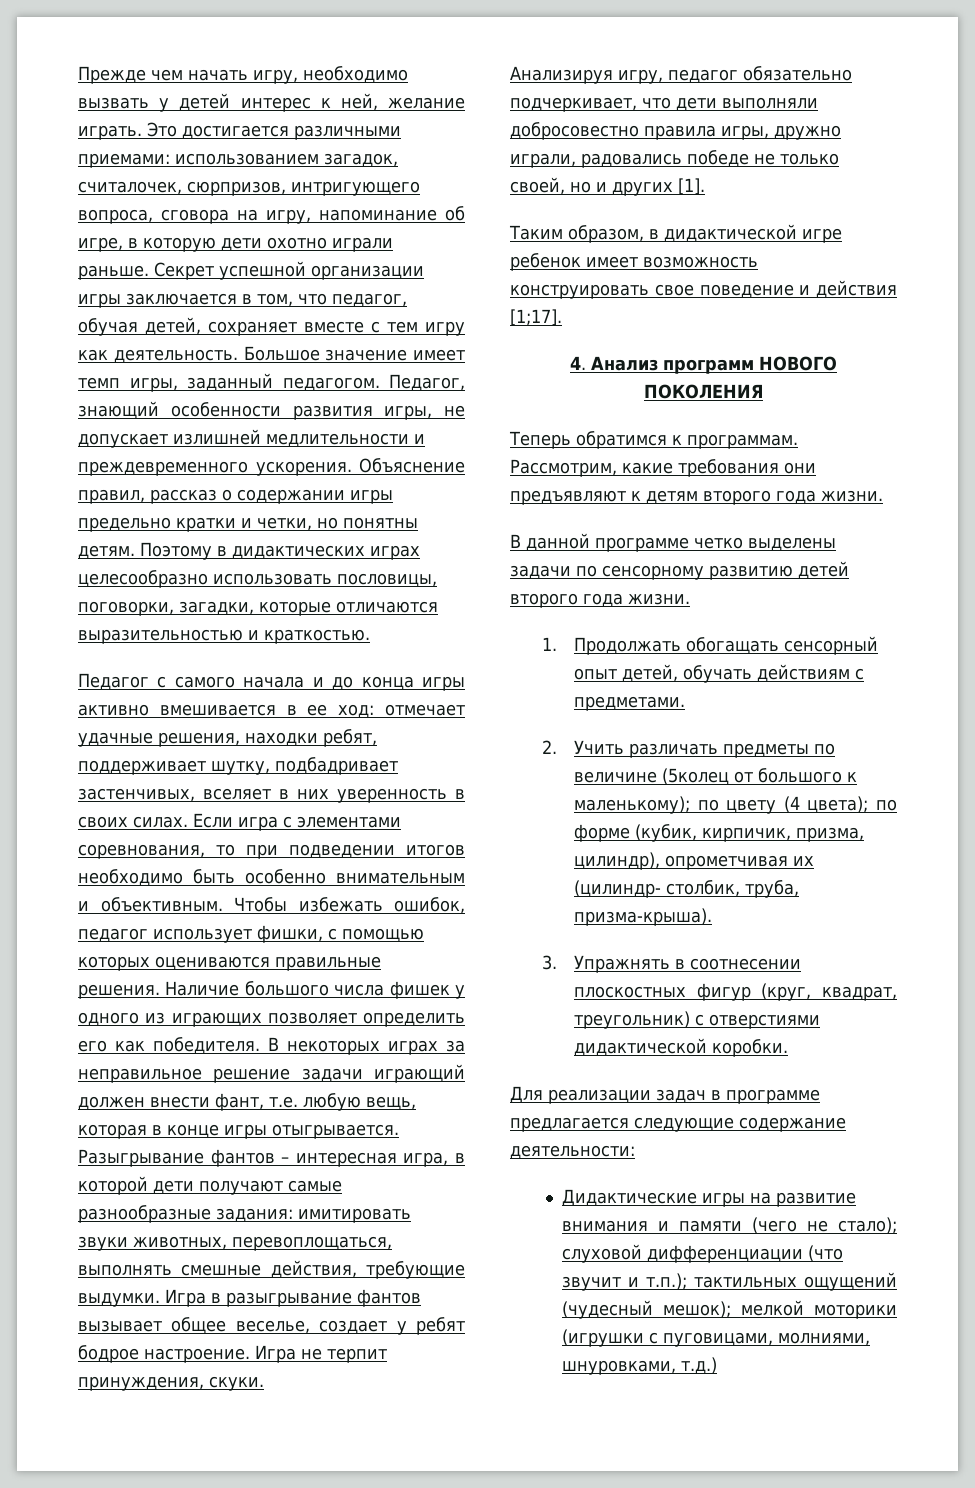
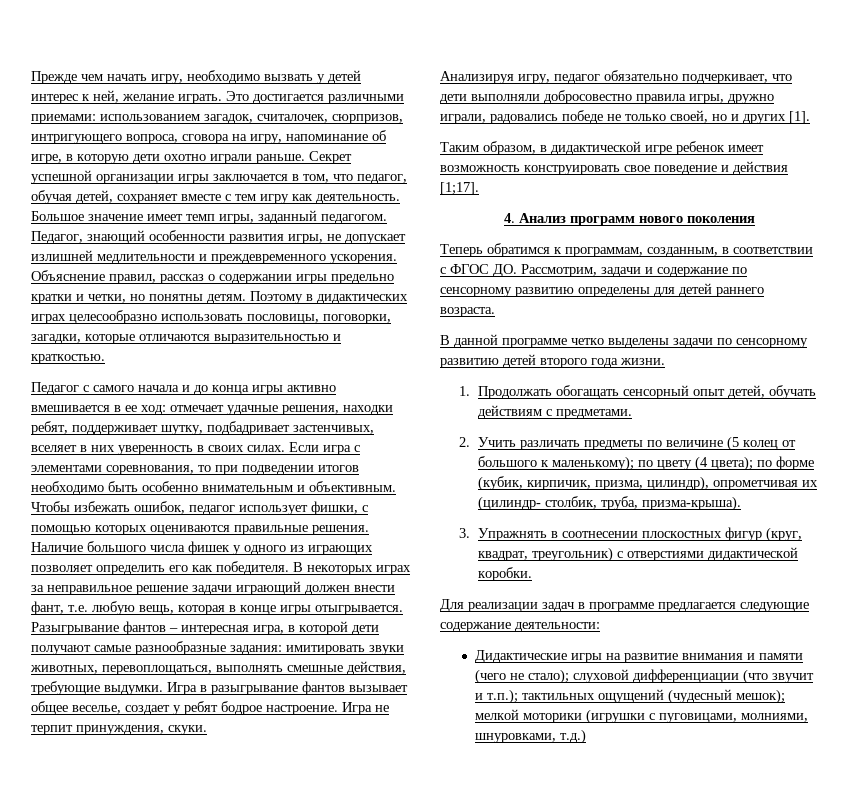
- 4. Анализ программ НОВОГО ПОКОЛЕНИЯ
+ 4. Анализ программ нового поколения
- Теперь обратимся к программам. Рассмотрим, какие требования они предъявляют к детям второго года жизни.
+ Теперь обратимся к программам, созданным, в соответствии с ФГОС ДО. Рассмотрим, задачи и содержание по сенсорному развитию определены для детей раннего возраста.
- 2. Учить различать предметы по величине (5колец от большого к маленькому); по цвету (4 цвета); по форме (кубик, кирпичик, призма, цилиндр), опрометчивая их (цилиндр- столбик, труба, призма-крыша).
+ 2. Учить различать предметы по величине (5 колец от большого к маленькому); по цвету (4 цвета); по форме (кубик, кирпичик, призма, цилиндр), опрометчивая их (цилиндр- столбик, труба, призма-крыша).

